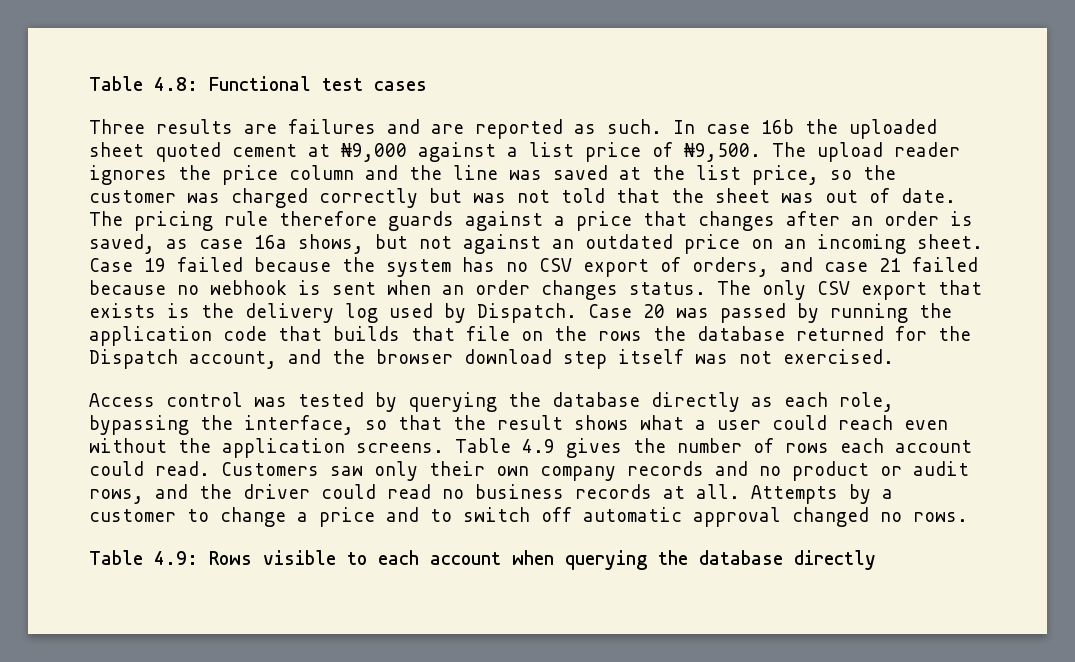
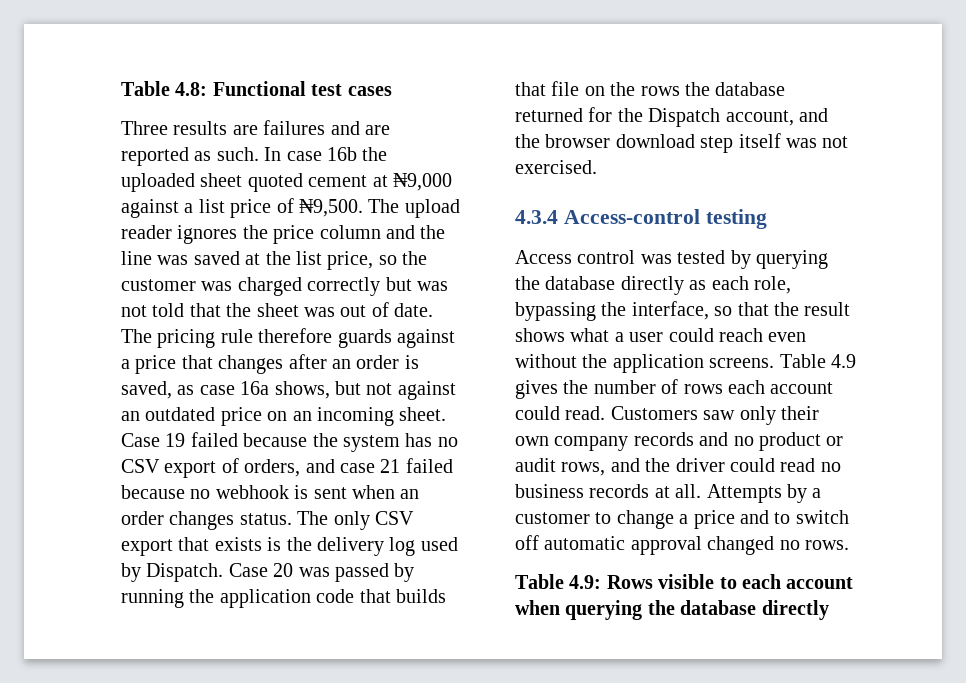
+ 4.3.4 Access-control testing

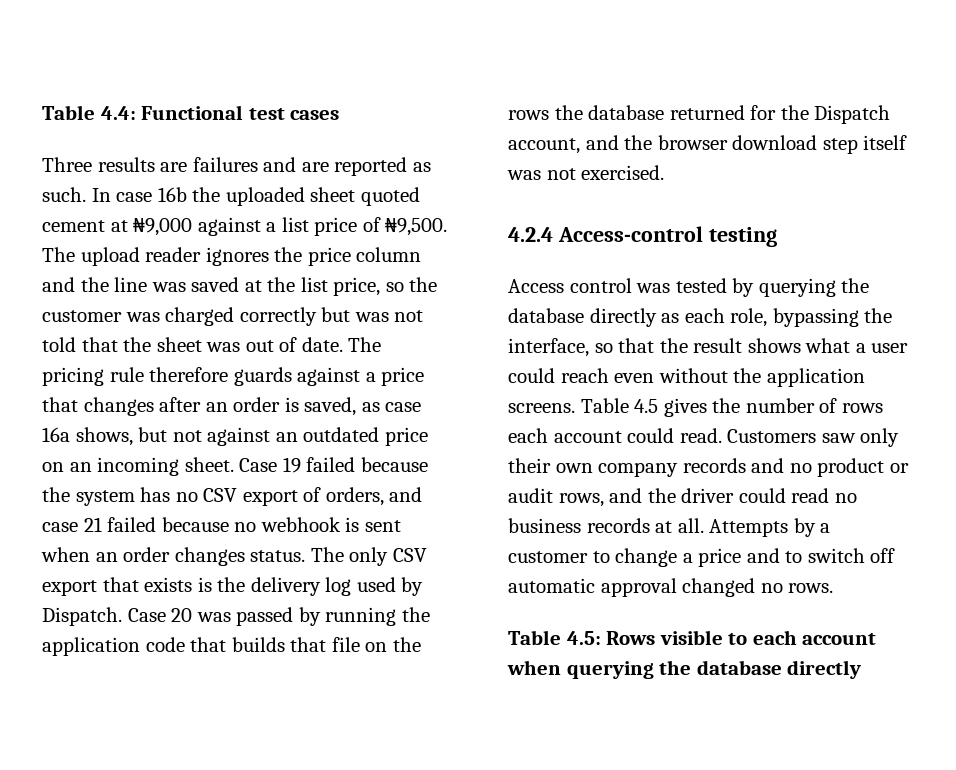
- Table 4.8: Functional test cases
+ Table 4.4: Functional test cases
- 4.3.4 Access-control testing
+ 4.2.4 Access-control testing
- Table 4.9 gives the number of rows each account could read.
+ Table 4.5 gives the number of rows each account could read.
- Table 4.9: Rows visible to each account when querying the database directly
+ Table 4.5: Rows visible to each account when querying the database directly

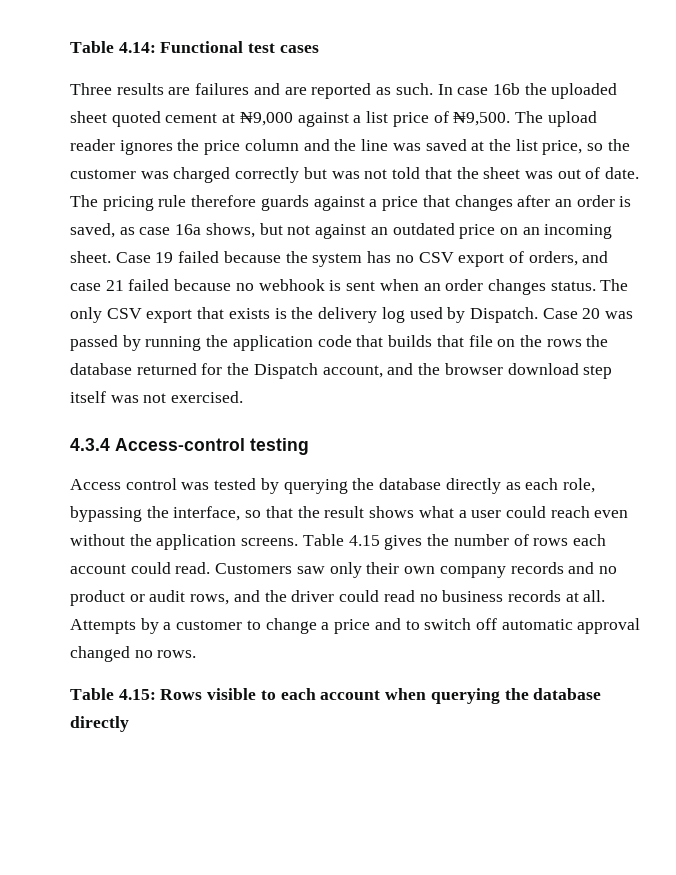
- Table 4.4: Functional test cases
+ Table 4.14: Functional test cases
- 4.2.4 Access-control testing
+ 4.3.4 Access-control testing
- Table 4.5 gives the number of rows each account could read.
+ Table 4.15 gives the number of rows each account could read.
- Table 4.5: Rows visible to each account when querying the database directly
+ Table 4.15: Rows visible to each account when querying the database directly

